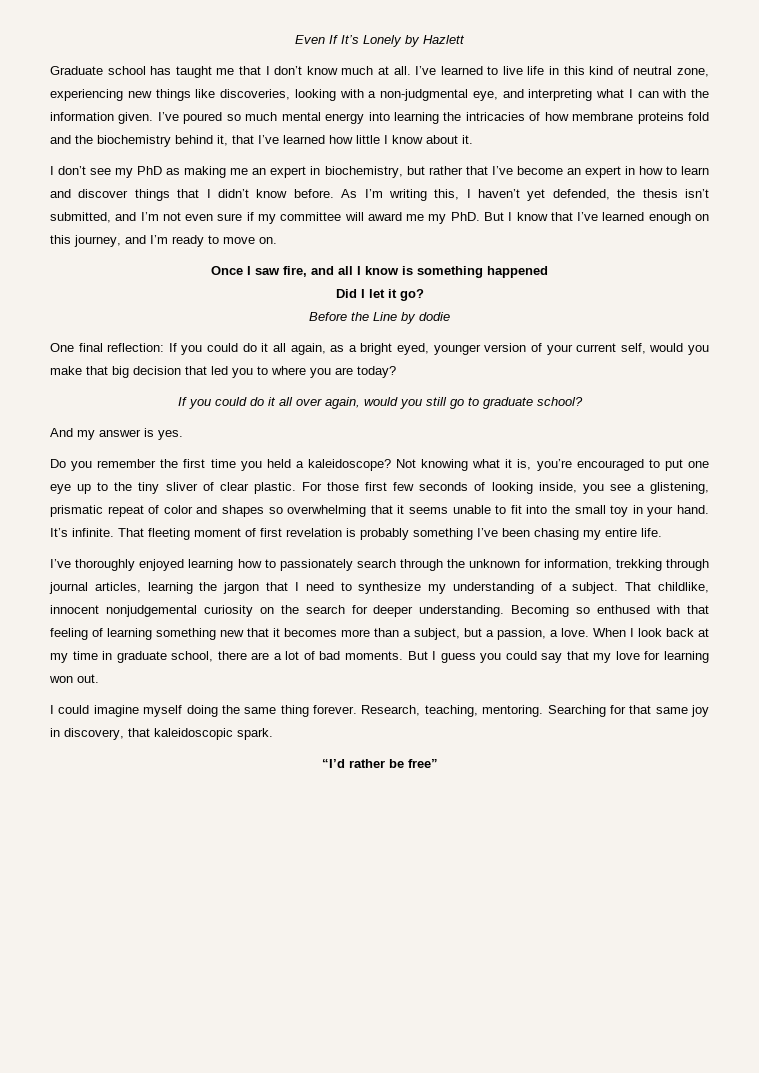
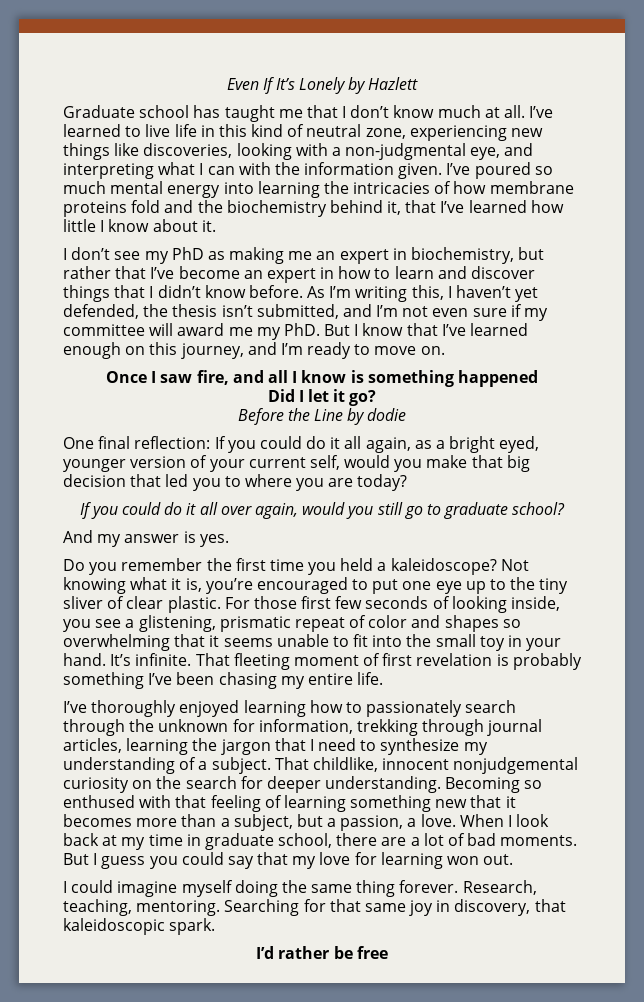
- “I’d rather be free”
+ I’d rather be free

